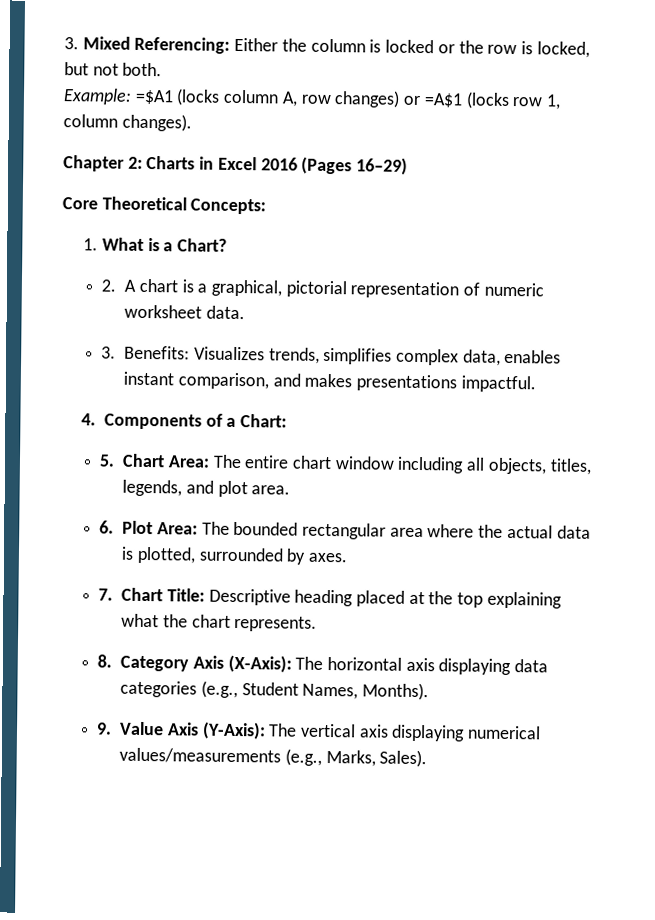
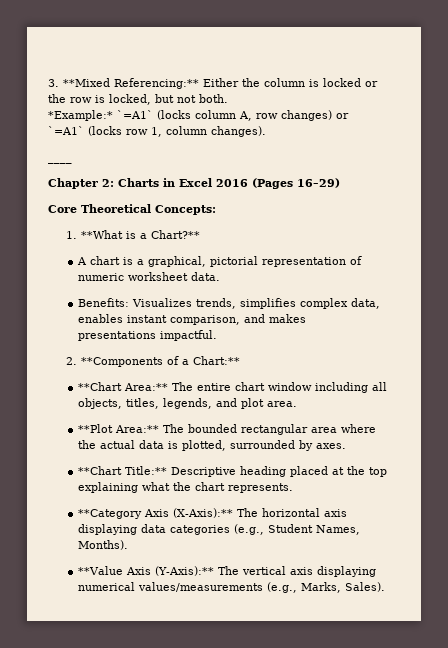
- 3. Mixed Referencing: Either the column is locked or the row is locked, but not both.
+ 3. **Mixed Referencing:** Either the column is locked or the row is locked, but not both.
- Example: =$A1 (locks column A, row changes) or =A$1 (locks row 1, column changes).
+ *Example:* `=A1` (locks column A, row changes) or `=A1` (locks row 1, column changes).
+ ____
- 1. What is a Chart?
- 2. A chart is a graphical, pictorial representation of numeric worksheet data.
+ 1. **What is a Chart?**
+ A chart is a graphical, pictorial representation of numeric worksheet data.
- 3. Benefits: Visualizes trends, simplifies complex data, enables instant comparison, and makes presentations impactful.
+ Benefits: Visualizes trends, simplifies complex data, enables instant comparison, and makes presentations impactful.
- 4. Components of a Chart:
- 5. Chart Area: The entire chart window including all objects, titles, legends, and plot area.
+ 2. **Components of a Chart:**
+ **Chart Area:** The entire chart window including all objects, titles, legends, and plot area.
- 6. Plot Area: The bounded rectangular area where the actual data is plotted, surrounded by axes.
+ **Plot Area:** The bounded rectangular area where the actual data is plotted, surrounded by axes.
- 7. Chart Title: Descriptive heading placed at the top explaining what the chart represents.
+ **Chart Title:** Descriptive heading placed at the top explaining what the chart represents.
- 8. Category Axis (X-Axis): The horizontal axis displaying data categories (e.g., Student Names, Months).
+ **Category Axis (X-Axis):** The horizontal axis displaying data categories (e.g., Student Names, Months).
- 9. Value Axis (Y-Axis): The vertical axis displaying numerical values/measurements (e.g., Marks, Sales).
+ **Value Axis (Y-Axis):** The vertical axis displaying numerical values/measurements (e.g., Marks, Sales).

